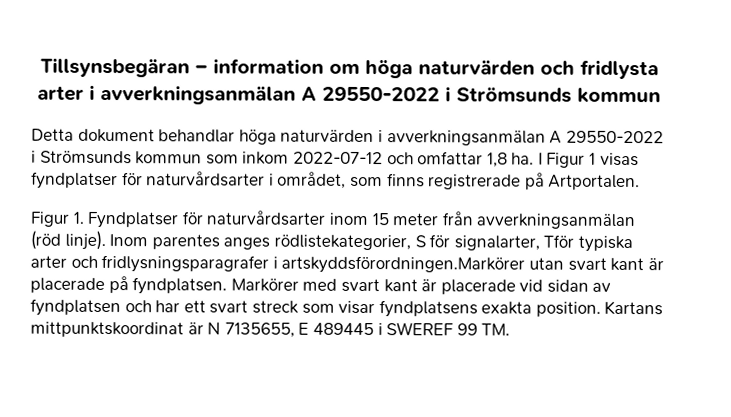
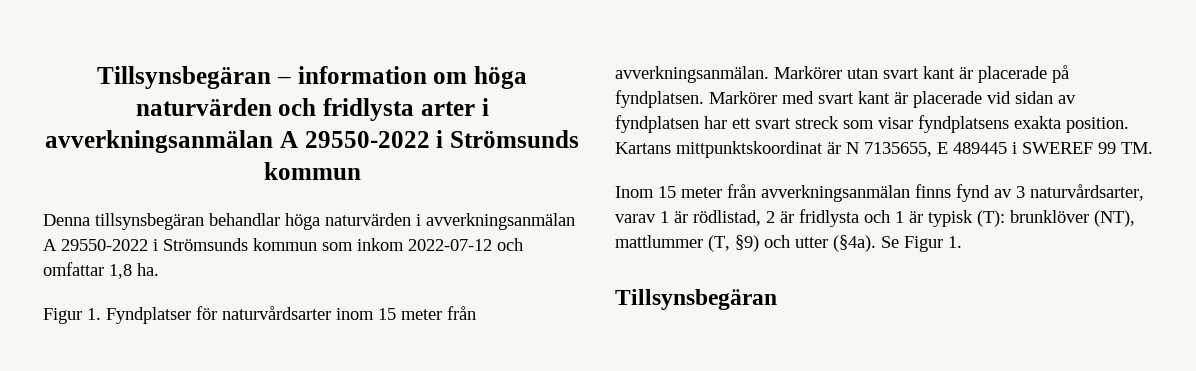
- Detta dokument behandlar höga naturvärden i avverkningsanmälan A 29550-2022 i Strömsunds kommun som inkom 2022-07-12 och omfattar 1,8 ha. I Figur 1 visas fyndplatser för naturvårdsarter i området, som finns registrerade på Artportalen.
+ Denna tillsynsbegäran behandlar höga naturvärden i avverkningsanmälan A 29550-2022 i Strömsunds kommun som inkom 2022-07-12 och omfattar 1,8 ha.
- Figur 1. Fyndplatser för naturvårdsarter inom 15 meter från avverkningsanmälan (röd linje). Inom parentes anges rödlistekategorier, S för signalarter, Tför typiska arter och fridlysningsparagrafer i artskyddsförordningen.Markörer utan svart kant är placerade på fyndplatsen.
+ Figur 1. Fyndplatser för naturvårdsarter inom 15 meter från avverkningsanmälan. Markörer utan svart kant är placerade på fyndplatsen.
- Markörer med svart kant är placerade vid sidan av fyndplatsen och har ett svart streck som visar fyndplatsens exakta position.
+ Markörer med svart kant är placerade vid sidan av fyndplatsen har ett svart streck som visar fyndplatsens exakta position.
+ Inom 15 meter från avverkningsanmälan finns fynd av 3 naturvårdsarter, varav 1 är rödlistad, 2 är fridlysta och 1 är typisk (T): brunklöver (NT), mattlummer (T, §9) och utter (§4a). Se Figur 1.
+ Tillsynsbegäran

